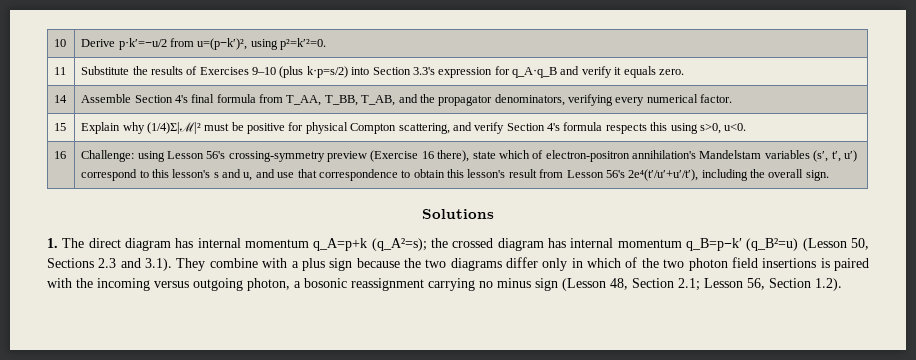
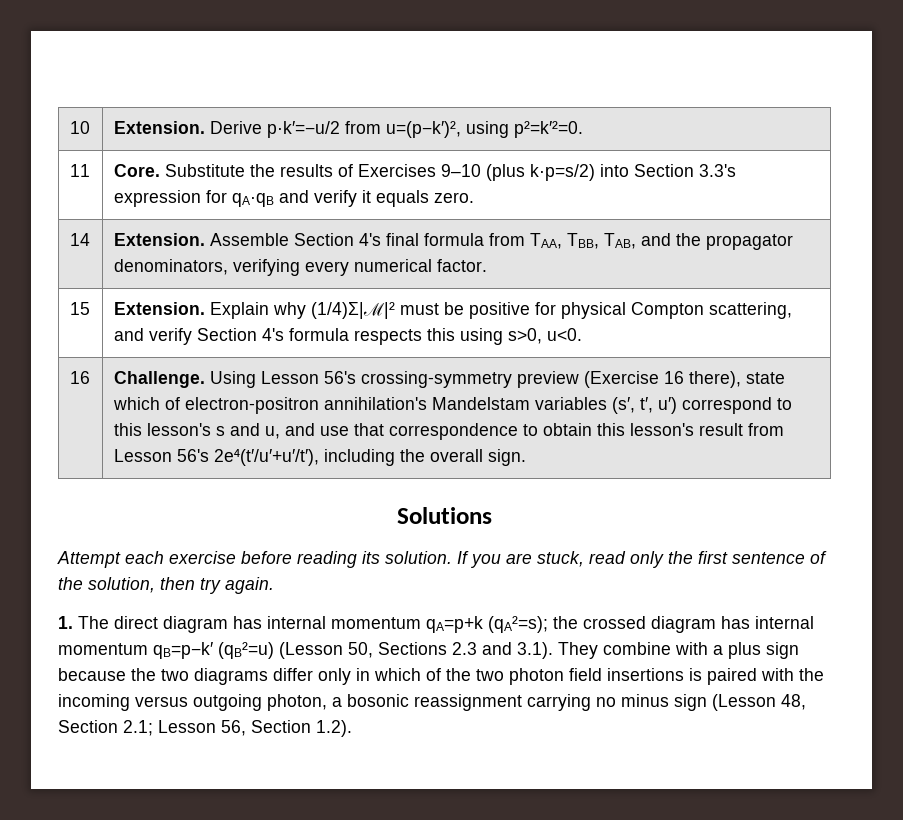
- 10 | Derive p·k′=−u/2 from u=(p−k′)², using p²=k′²=0.
+ 10 | Extension. Derive p·k′=−u/2 from u=(p−k′)², using p²=k′²=0.
- 11 | Substitute the results of Exercises 9–10 (plus k·p=s/2) into Section 3.3's expression for q_A·q_B and verify it equals zero.
+ 11 | Core. Substitute the results of Exercises 9–10 (plus k·p=s/2) into Section 3.3's expression for qA·qB and verify it equals zero.
- 14 | Assemble Section 4's final formula from T_AA, T_BB, T_AB, and the propagator denominators, verifying every numerical factor.
+ 14 | Extension. Assemble Section 4's final formula from TAA, TBB, TAB, and the propagator denominators, verifying every numerical factor.
- 15 | Explain why (1/4)Σ|ℳ|² must be positive for physical Compton scattering, and verify Section 4's formula respects this using s>0, u<0.
+ 15 | Extension. Explain why (1/4)Σ|ℳ|² must be positive for physical Compton scattering, and verify Section 4's formula respects this using s>0, u<0.
- Challenge: using Lesson 56's crossing-symmetry preview (Exercise 16 there), state which of electron-positron annihilation's Mandelstam variables (s′, t′, u′) correspond to this lesson's s and u, and use that correspondence to obtain this lesson's result from Lesson 56's 2e⁴(t′/u′+u′/t′), including the overall sign.
+ Challenge. Using Lesson 56's crossing-symmetry preview (Exercise 16 there), state which of electron-positron annihilation's Mandelstam variables (s′, t′, u′) correspond to this lesson's s and u, and use that correspondence to obtain this lesson's result from Lesson 56's 2e⁴(t′/u′+u′/t′), including the overall sign.
+ Attempt each exercise before reading its solution. If you are stuck, read only the first sentence of the solution, then try again.
- 1. The direct diagram has internal momentum q_A=p+k (q_A²=s);
+ 1. The direct diagram has internal momentum qA=p+k (qA²=s);
- the crossed diagram has internal momentum q_B=p−k′ (q_B²=u) (Lesson 50, Sections 2.3 and 3.1). They combine with a plus sign because the two diagrams differ only in which of the two photon field insertions is paired with the incoming versus outgoing photon, a bosonic reassignment carrying no minus sign (Lesson 48, Section 2.1;
+ the crossed diagram has internal momentum qB=p−k′ (qB²=u) (Lesson 50, Sections 2.3 and 3.1). They combine with a plus sign because the two diagrams differ only in which of the two photon field insertions is paired with the incoming versus outgoing photon, a bosonic reassignment carrying no minus sign (Lesson 48, Section 2.1;

